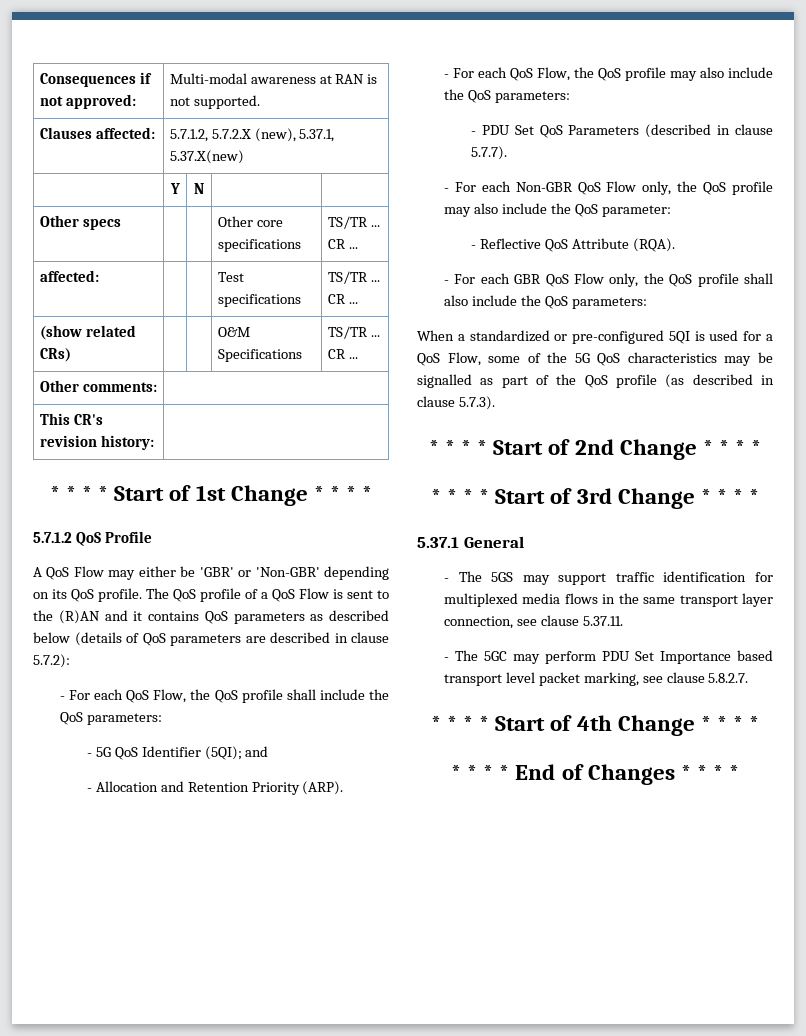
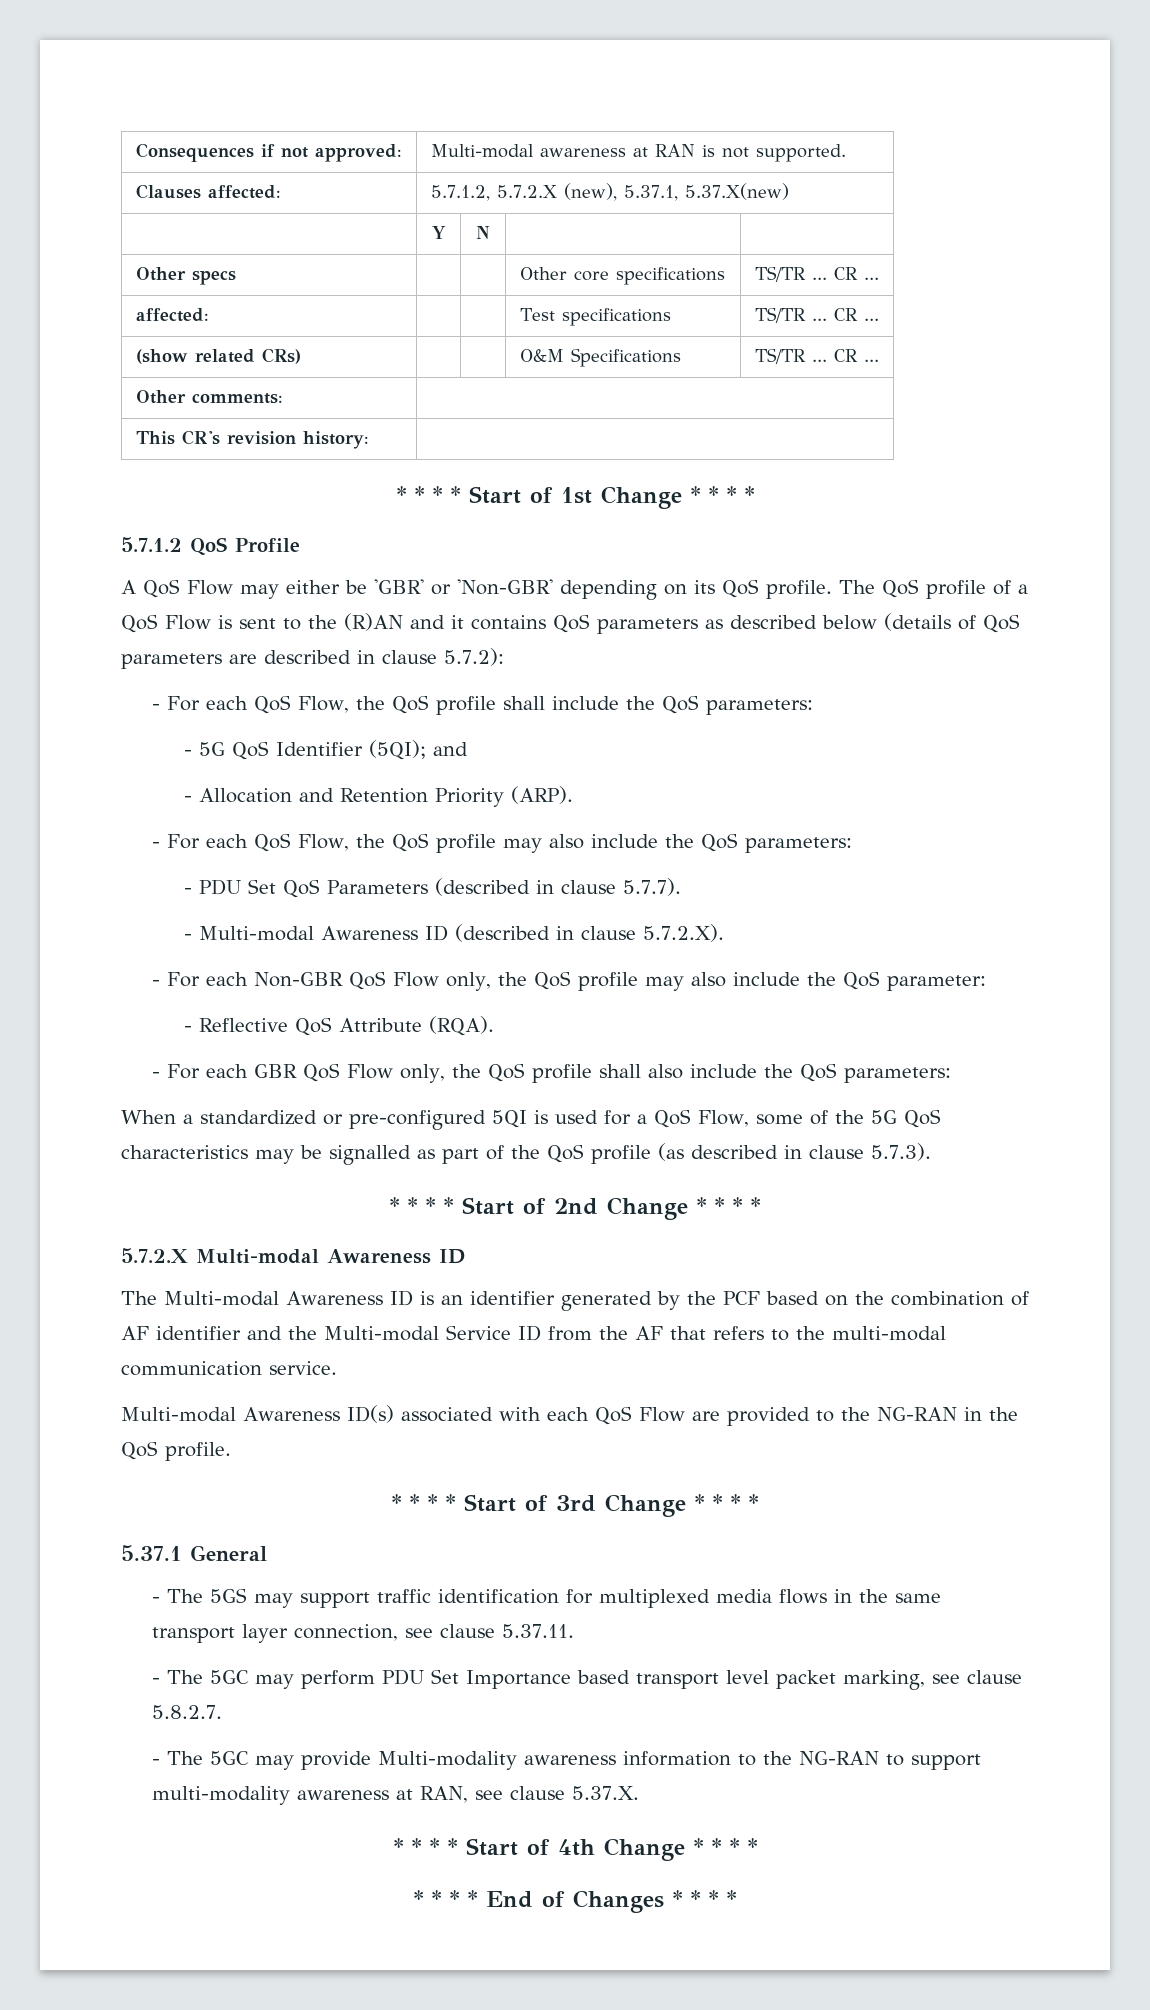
+ - Multi-modal Awareness ID (described in clause 5.7.2.X).
+ 5.7.2.X Multi-modal Awareness ID
+ The Multi-modal Awareness ID is an identifier generated by the PCF based on the combination of AF identifier and the Multi-modal Service ID from the AF that refers to the multi-modal communication service.
+ Multi-modal Awareness ID(s) associated with each QoS Flow are provided to the NG-RAN in the QoS profile.
+ - The 5GC may provide Multi-modality awareness information to the NG-RAN to support multi-modality awareness at RAN, see clause 5.37.X.

